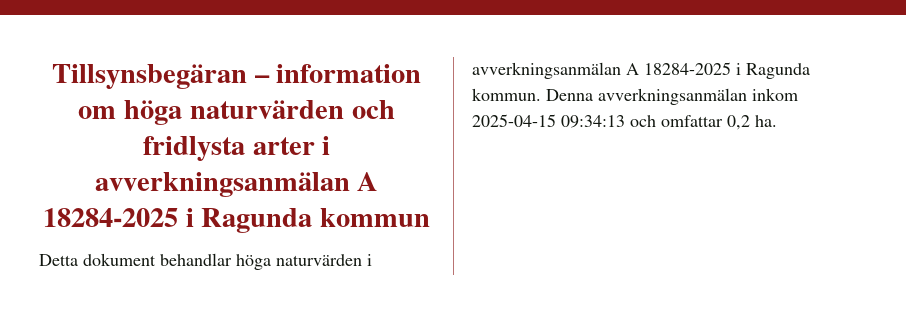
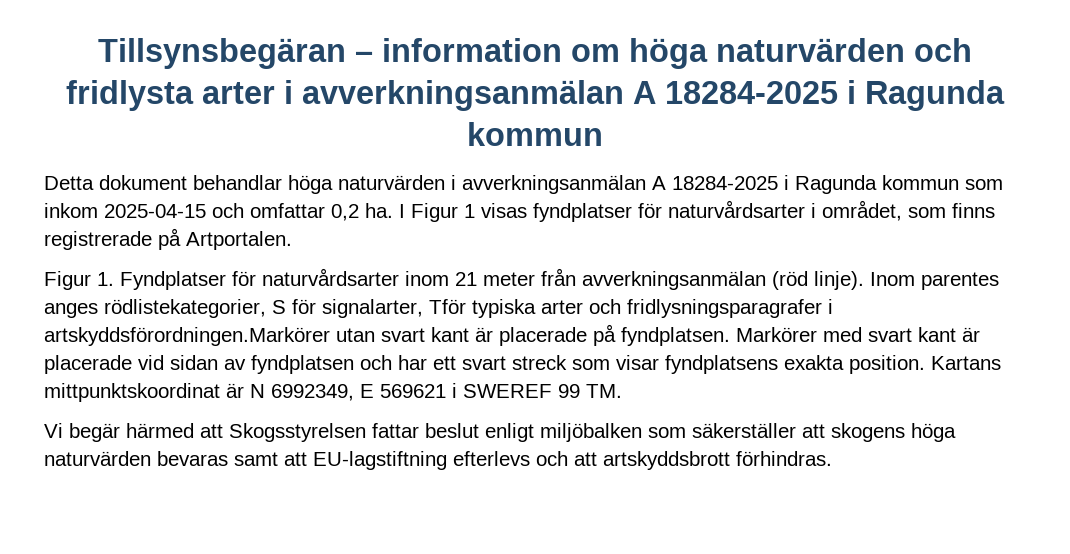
- Detta dokument behandlar höga naturvärden i avverkningsanmälan A 18284-2025 i Ragunda kommun. Denna avverkningsanmälan inkom 2025-04-15 09:34:13 och omfattar 0,2 ha.
+ Detta dokument behandlar höga naturvärden i avverkningsanmälan A 18284-2025 i Ragunda kommun som inkom 2025-04-15 och omfattar 0,2 ha.
+ I Figur 1 visas fyndplatser för naturvårdsarter i området, som finns registrerade på Artportalen.
+ Figur 1. Fyndplatser för naturvårdsarter inom 21 meter från avverkningsanmälan (röd linje). Inom parentes anges rödlistekategorier, S för signalarter, Tför typiska arter och fridlysningsparagrafer i artskyddsförordningen.Markörer utan svart kant är placerade på fyndplatsen. Markörer med svart kant är placerade vid sidan av fyndplatsen och har ett svart streck som visar fyndplatsens exakta position. Kartans mittpunktskoordinat är N 6992349, E 569621 i SWEREF 99 TM.
+ Vi begär härmed att Skogsstyrelsen fattar beslut enligt miljöbalken som säkerställer att skogens höga naturvärden bevaras samt att EU-lagstiftning efterlevs och att artskyddsbrott förhindras.

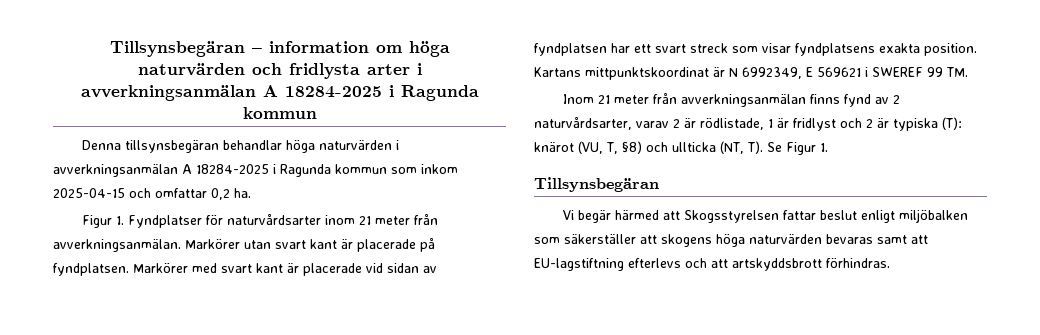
- Detta dokument behandlar höga naturvärden i avverkningsanmälan A 18284-2025 i Ragunda kommun som inkom 2025-04-15 och omfattar 0,2 ha. I Figur 1 visas fyndplatser för naturvårdsarter i området, som finns registrerade på Artportalen.
+ Denna tillsynsbegäran behandlar höga naturvärden i avverkningsanmälan A 18284-2025 i Ragunda kommun som inkom 2025-04-15 och omfattar 0,2 ha.
- Figur 1. Fyndplatser för naturvårdsarter inom 21 meter från avverkningsanmälan (röd linje). Inom parentes anges rödlistekategorier, S för signalarter, Tför typiska arter och fridlysningsparagrafer i artskyddsförordningen.Markörer utan svart kant är placerade på fyndplatsen.
+ Figur 1. Fyndplatser för naturvårdsarter inom 21 meter från avverkningsanmälan. Markörer utan svart kant är placerade på fyndplatsen.
- Markörer med svart kant är placerade vid sidan av fyndplatsen och har ett svart streck som visar fyndplatsens exakta position.
+ Markörer med svart kant är placerade vid sidan av fyndplatsen har ett svart streck som visar fyndplatsens exakta position.
+ Inom 21 meter från avverkningsanmälan finns fynd av 2 naturvårdsarter, varav 2 är rödlistade, 1 är fridlyst och 2 är typiska (T): knärot (VU, T, §8) och ullticka (NT, T). Se Figur 1.
+ Tillsynsbegäran

